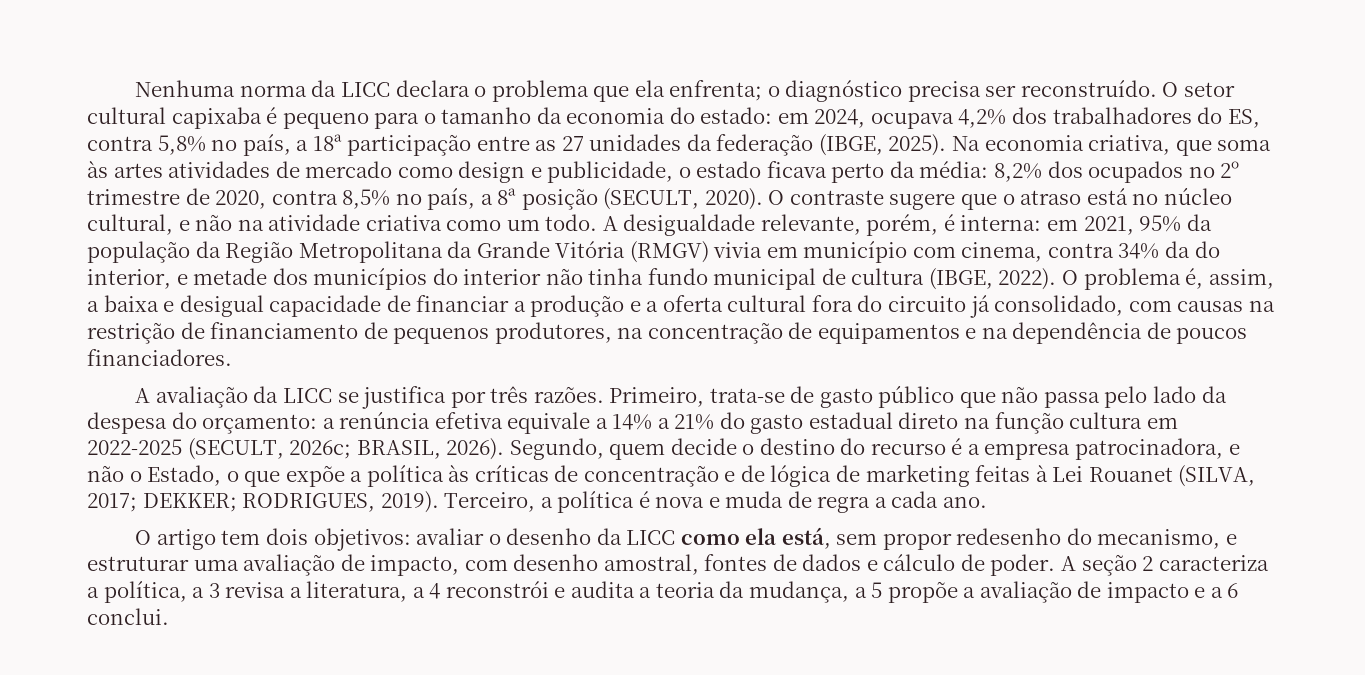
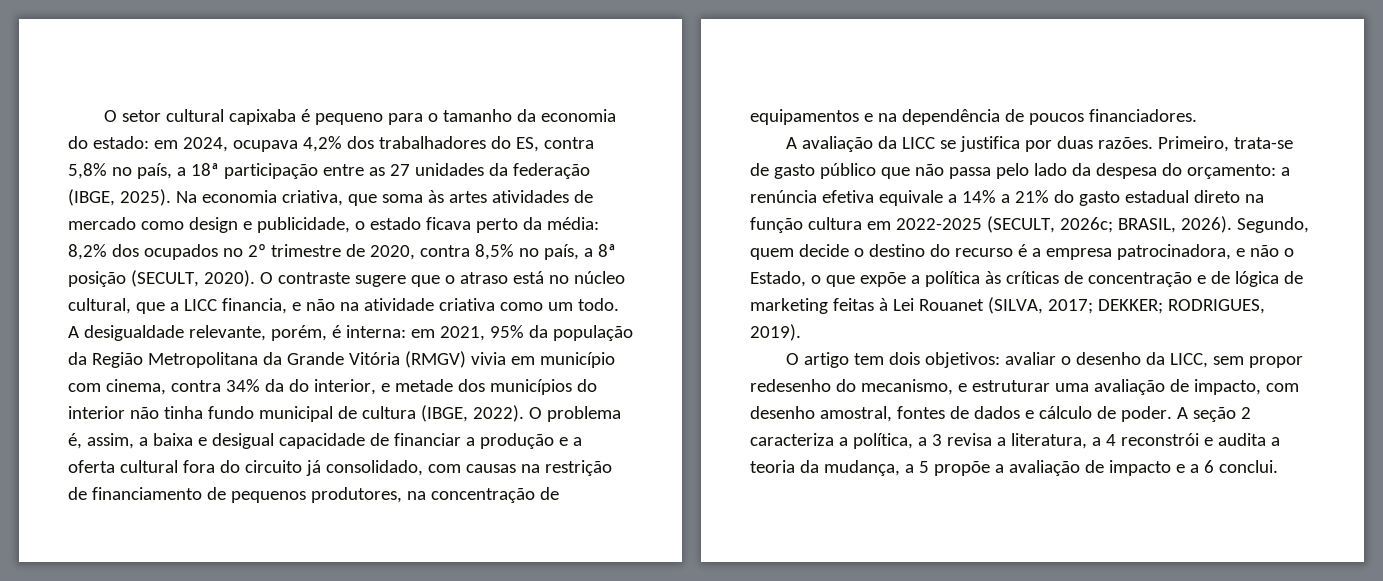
- Nenhuma norma da LICC declara o problema que ela enfrenta; o diagnóstico precisa ser reconstruído.
- O contraste sugere que o atraso está no núcleo cultural, e não na atividade criativa como um todo.
+ O contraste sugere que o atraso está no núcleo cultural, que a LICC financia, e não na atividade criativa como um todo.
- A avaliação da LICC se justifica por três razões.
+ A avaliação da LICC se justifica por duas razões.
- Terceiro, a política é nova e muda de regra a cada ano.
- O artigo tem dois objetivos: avaliar o desenho da LICC como ela está, sem propor redesenho do mecanismo, e estruturar uma avaliação de impacto, com desenho amostral, fontes de dados e cálculo de poder.
+ O artigo tem dois objetivos: avaliar o desenho da LICC, sem propor redesenho do mecanismo, e estruturar uma avaliação de impacto, com desenho amostral, fontes de dados e cálculo de poder.

